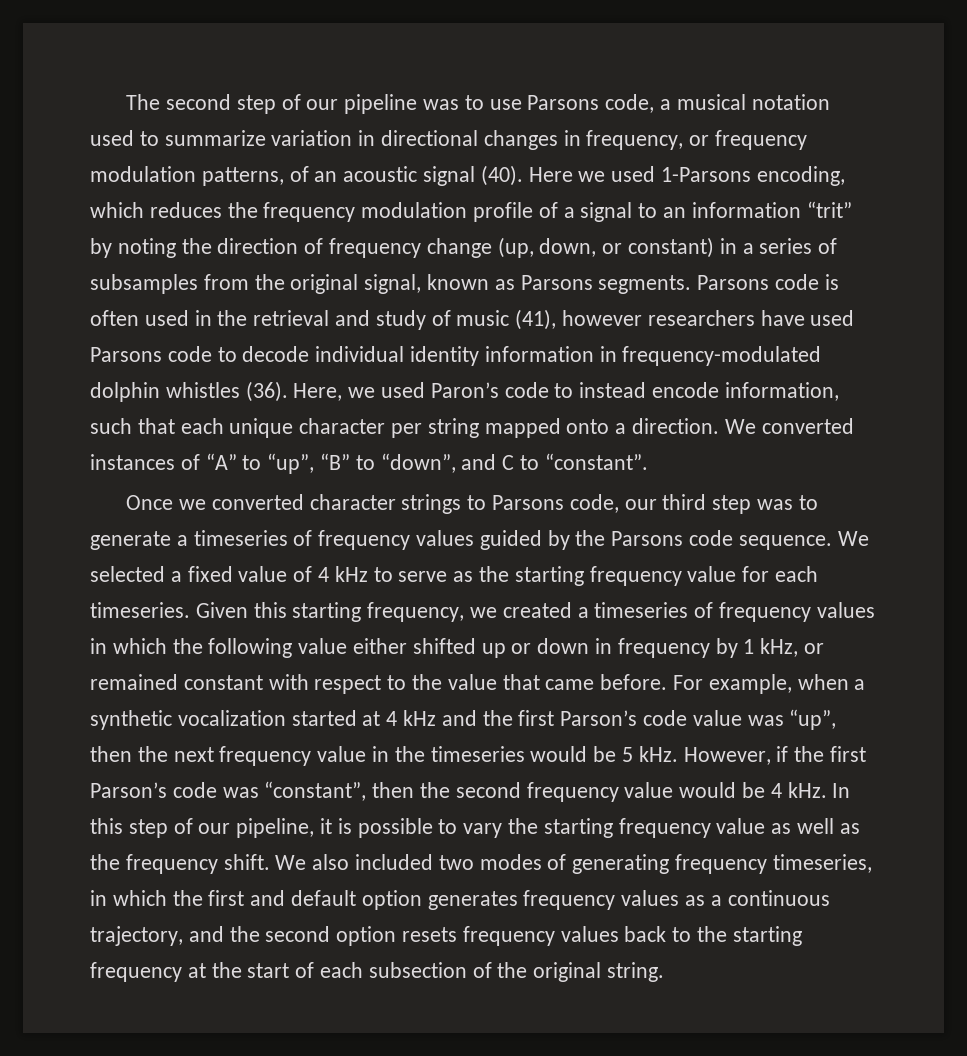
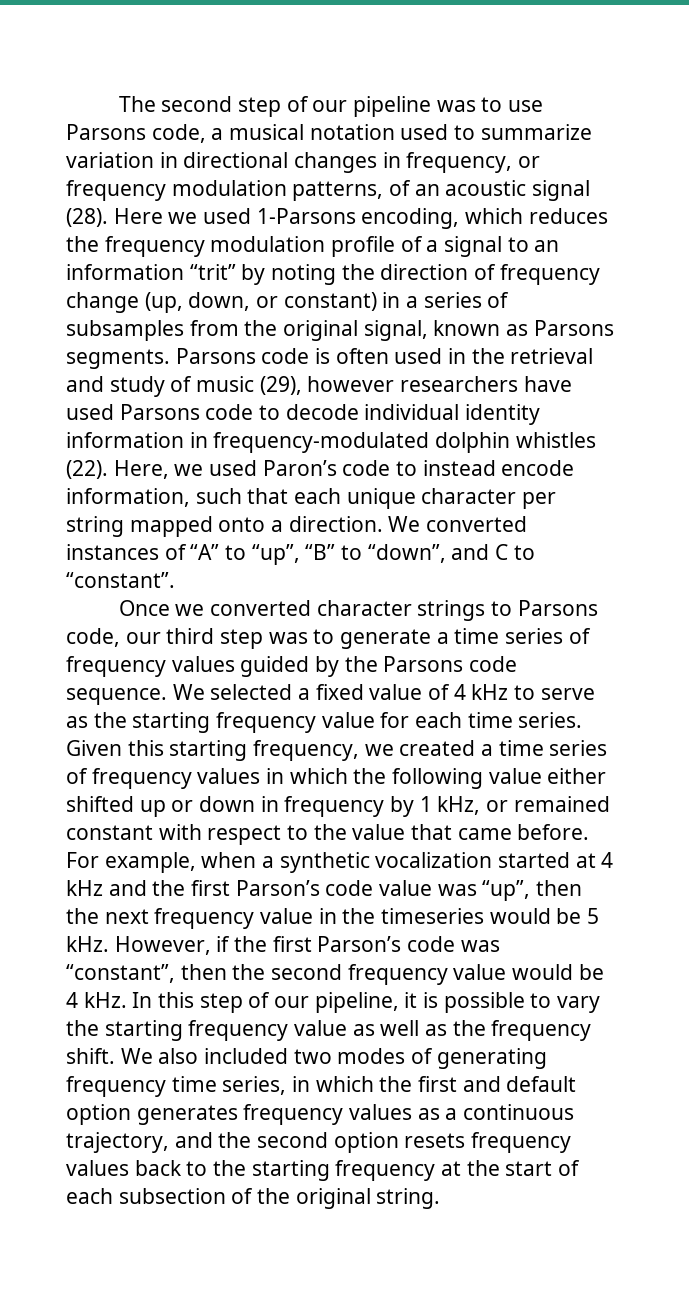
- The second step of our pipeline was to use Parsons code, a musical notation used to summarize variation in directional changes in frequency, or frequency modulation patterns, of an acoustic signal (40).
+ The second step of our pipeline was to use Parsons code, a musical notation used to summarize variation in directional changes in frequency, or frequency modulation patterns, of an acoustic signal (28).
- Parsons code is often used in the retrieval and study of music (41), however researchers have used Parsons code to decode individual identity information in frequency-modulated dolphin whistles (36).
+ Parsons code is often used in the retrieval and study of music (29), however researchers have used Parsons code to decode individual identity information in frequency-modulated dolphin whistles (22).
- Once we converted character strings to Parsons code, our third step was to generate a timeseries of frequency values guided by the Parsons code sequence.
+ Once we converted character strings to Parsons code, our third step was to generate a time series of frequency values guided by the Parsons code sequence.
- We selected a fixed value of 4 kHz to serve as the starting frequency value for each timeseries.
+ We selected a fixed value of 4 kHz to serve as the starting frequency value for each time series.
- Given this starting frequency, we created a timeseries of frequency values in which the following value either shifted up or down in frequency by 1 kHz, or remained constant with respect to the value that came before.
+ Given this starting frequency, we created a time series of frequency values in which the following value either shifted up or down in frequency by 1 kHz, or remained constant with respect to the value that came before.
- We also included two modes of generating frequency timeseries, in which the first and default option generates frequency values as a continuous trajectory, and the second option resets frequency values back to the starting frequency at the start of each subsection of the original string.
+ We also included two modes of generating frequency time series, in which the first and default option generates frequency values as a continuous trajectory, and the second option resets frequency values back to the starting frequency at the start of each subsection of the original string.

